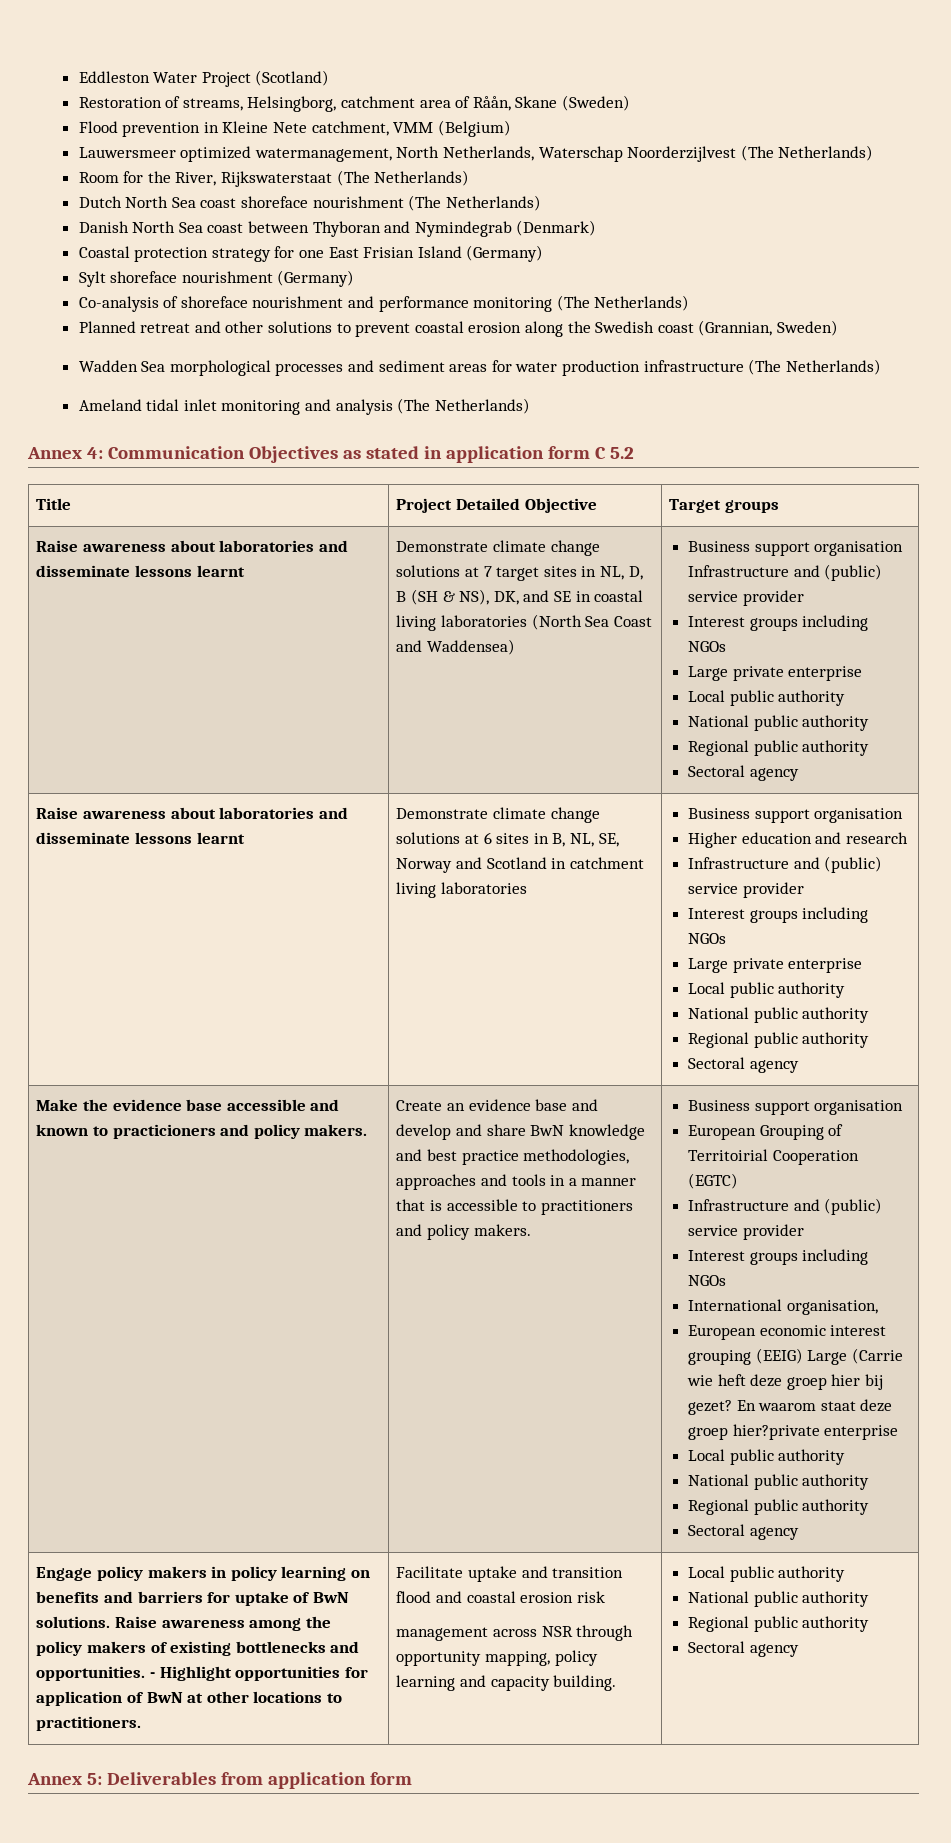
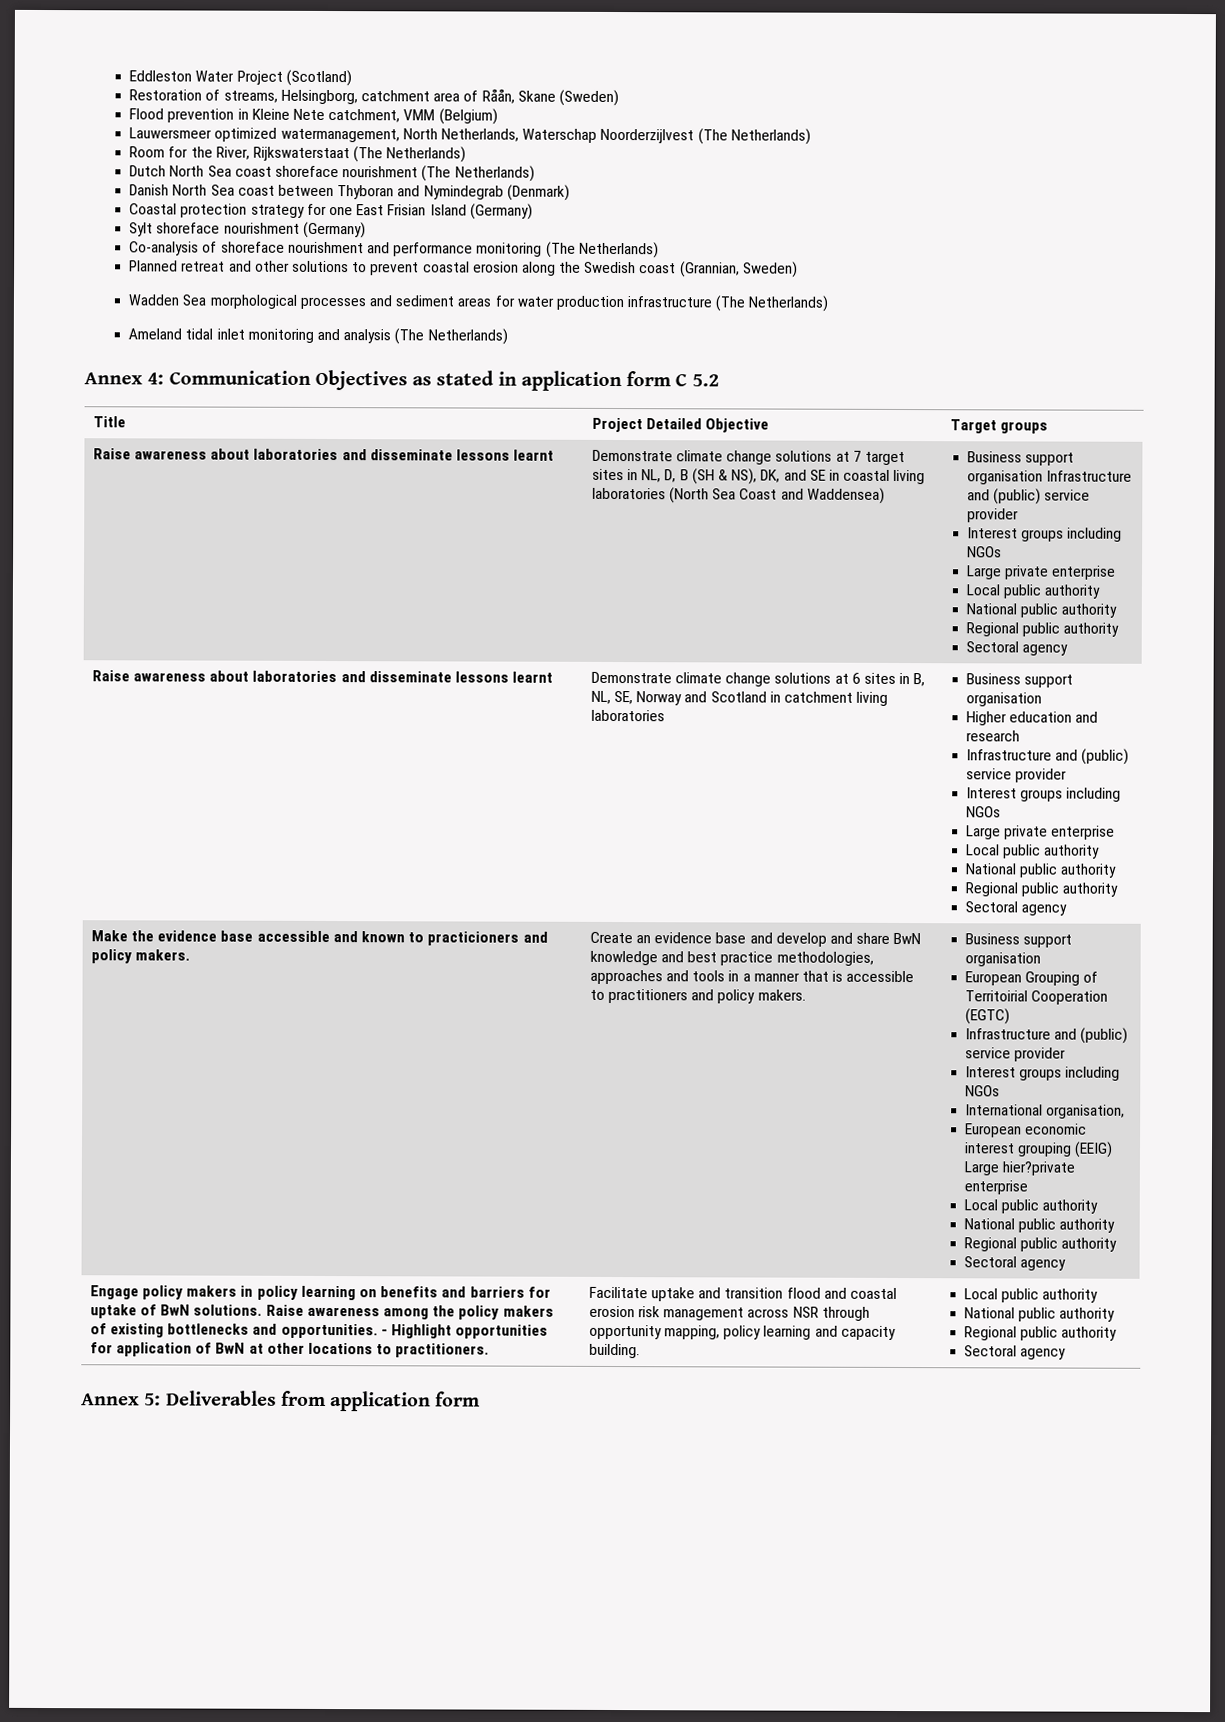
- European economic interest grouping (EEIG) Large (Carrie wie heft deze groep hier bij gezet? En waarom staat deze groep hier?private enterprise
+ European economic interest grouping (EEIG) Large hier?private enterprise
- Facilitate uptake and transition flood and coastal erosion risk
- management across NSR through opportunity mapping, policy learning and capacity building.
+ Facilitate uptake and transition flood and coastal erosion risk management across NSR through opportunity mapping, policy learning and capacity building.

